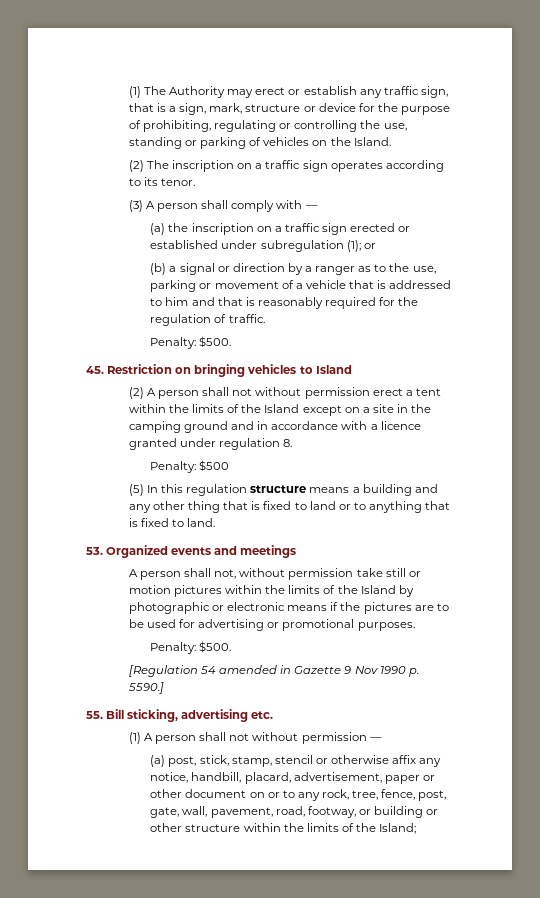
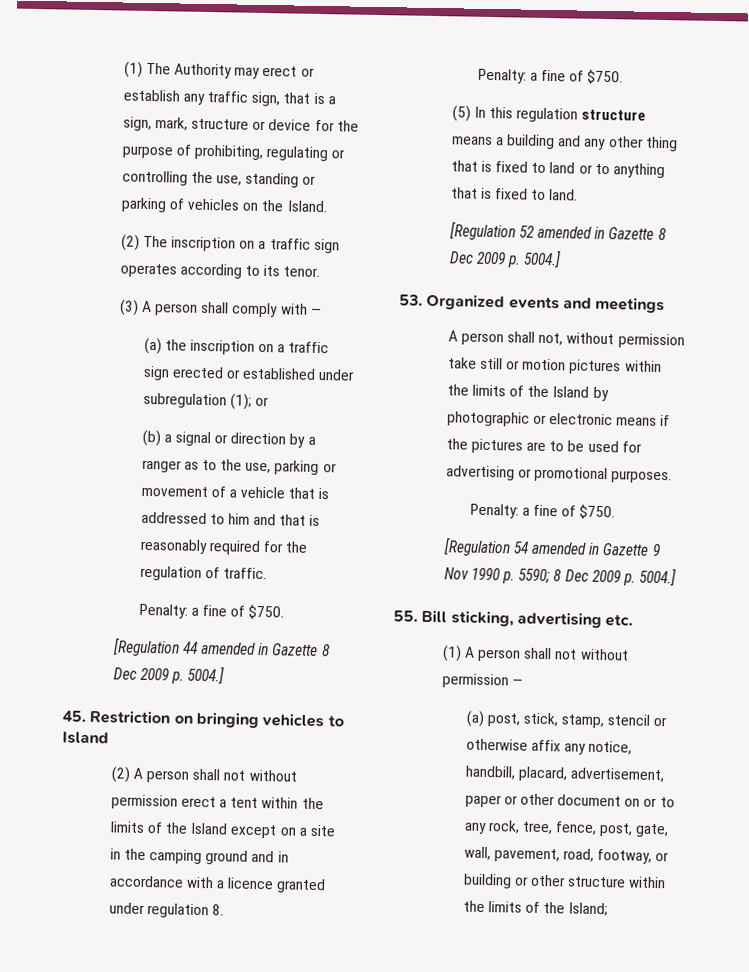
  (b) a signal or direction by a ranger as to the use, parking or movement of a vehicle that is addressed to him and that is reasonably required for the regulation of traffic.
- Penalty: $500.
+ Penalty: a fine of $750.
+ [Regulation 44 amended in Gazette 8 Dec 2009 p. 5004.]
  (2) A person shall not without permission erect a tent within the limits of the Island except on a site in the camping ground and in accordance with a licence granted under regulation 8.
- Penalty: $500
+ Penalty: a fine of $750.
+ [Regulation 52 amended in Gazette 8 Dec 2009 p. 5004.]
  A person shall not, without permission take still or motion pictures within the limits of the Island by photographic or electronic means if the pictures are to be used for advertising or promotional purposes.
- Penalty: $500.
+ Penalty: a fine of $750.
- [Regulation 54 amended in Gazette 9 Nov 1990 p. 5590.]
+ [Regulation 54 amended in Gazette 9 Nov 1990 p. 5590; 8 Dec 2009 p. 5004.]

